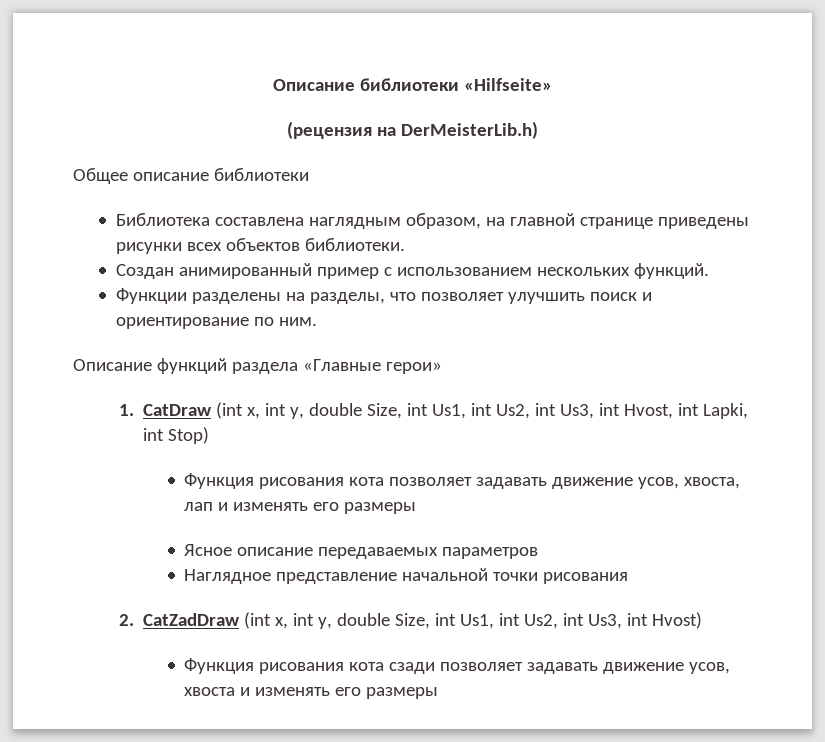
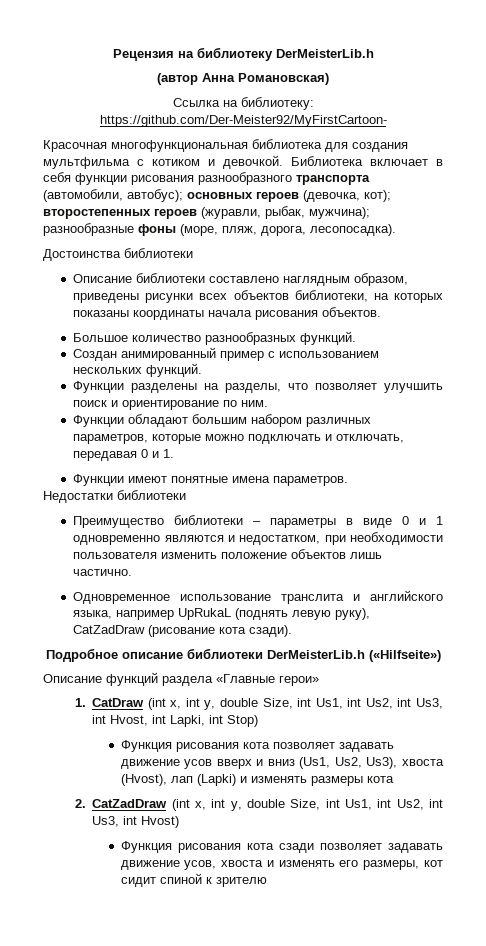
- Описание библиотеки «Hilfseite»
- (рецензия на DerMeisterLib.h)
- Общее описание библиотеки
- Библиотека составлена наглядным образом, на главной странице приведены рисунки всех объектов библиотеки.
+ Рецензия на библиотеку DerMeisterLib.h
+ (автор Анна Романовская)
+ Ссылка на библиотеку: https://github.com/Der-Meister92/MyFirstCartoon-
+ Красочная многофункциональная библиотека для создания мультфильма с котиком и девочкой. Библиотека включает в себя функции рисования разнообразного транспорта (автомобили, автобус); основных героев (девочка, кот); второстепенных героев (журавли, рыбак, мужчина); разнообразные фоны (море, пляж, дорога, лесопосадка).
+ Достоинства библиотеки
+ Описание библиотеки составлено наглядным образом, приведены рисунки всех объектов библиотеки, на которых показаны координаты начала рисования объектов.
+ Большое количество разнообразных функций.
+ Функции обладают большим набором различных параметров, которые можно подключать и отключать, передавая 0 и 1.
+ Функции имеют понятные имена параметров.
+ Недостатки библиотеки
+ Преимущество библиотеки – параметры в виде 0 и 1 одновременно являются и недостатком, при необходимости пользователя изменить положение объектов лишь частично.
+ Одновременное использование транслита и английского языка, например UpRukaL (поднять левую руку), CatZadDraw (рисование кота сзади).
+ Подробное описание библиотеки DerMeisterLib.h («Hilfseite»)
- Функция рисования кота позволяет задавать движение усов, хвоста, лап и изменять его размеры
- Ясное описание передаваемых параметров
- Наглядное представление начальной точки рисования
+ Функция рисования кота позволяет задавать движение усов вверх и вниз (Us1, Us2, Us3), хвоста (Hvost), лап (Lapki) и изменять размеры кота
- Функция рисования кота сзади позволяет задавать движение усов, хвоста и изменять его размеры
+ Функция рисования кота сзади позволяет задавать движение усов, хвоста и изменять его размеры, кот сидит спиной к зрителю

